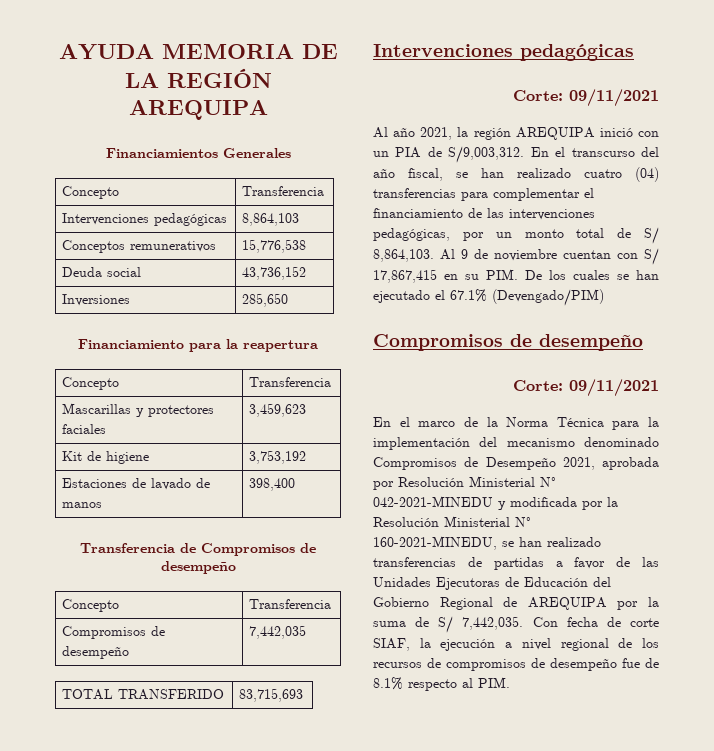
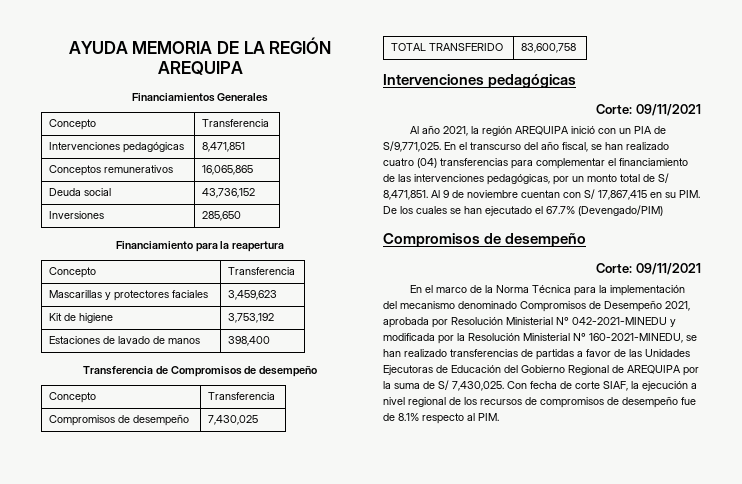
- Intervenciones pedagógicas | 8,864,103
+ Intervenciones pedagógicas | 8,471,851
- Conceptos remunerativos | 15,776,538
+ Conceptos remunerativos | 16,065,865
- Compromisos de desempeño | 7,442,035
+ Compromisos de desempeño | 7,430,025
- TOTAL TRANSFERIDO | 83,715,693
+ TOTAL TRANSFERIDO | 83,600,758
- Al año 2021, la región AREQUIPA inició con un PIA de S/9,003,312.
+ Al año 2021, la región AREQUIPA inició con un PIA de S/9,771,025.
- En el transcurso del año fiscal, se han realizado cuatro (04) transferencias para complementar el financiamiento de las intervenciones pedagógicas, por un monto total de S/ 8,864,103.
+ En el transcurso del año fiscal, se han realizado cuatro (04) transferencias para complementar el financiamiento de las intervenciones pedagógicas, por un monto total de S/ 8,471,851.
- Al 9 de noviembre cuentan con S/ 17,867,415 en su PIM. De los cuales se han ejecutado el 67.1% (Devengado/PIM)
+ Al 9 de noviembre cuentan con S/ 17,867,415 en su PIM. De los cuales se han ejecutado el 67.7% (Devengado/PIM)
- En el marco de la Norma Técnica para la implementación del mecanismo denominado Compromisos de Desempeño 2021, aprobada por Resolución Ministerial N° 042-2021-MINEDU y modificada por la Resolución Ministerial N° 160-2021-MINEDU, se han realizado transferencias de partidas a favor de las Unidades Ejecutoras de Educación del Gobierno Regional de AREQUIPA por la suma de S/ 7,442,035.
+ En el marco de la Norma Técnica para la implementación del mecanismo denominado Compromisos de Desempeño 2021, aprobada por Resolución Ministerial N° 042-2021-MINEDU y modificada por la Resolución Ministerial N° 160-2021-MINEDU, se han realizado transferencias de partidas a favor de las Unidades Ejecutoras de Educación del Gobierno Regional de AREQUIPA por la suma de S/ 7,430,025.

